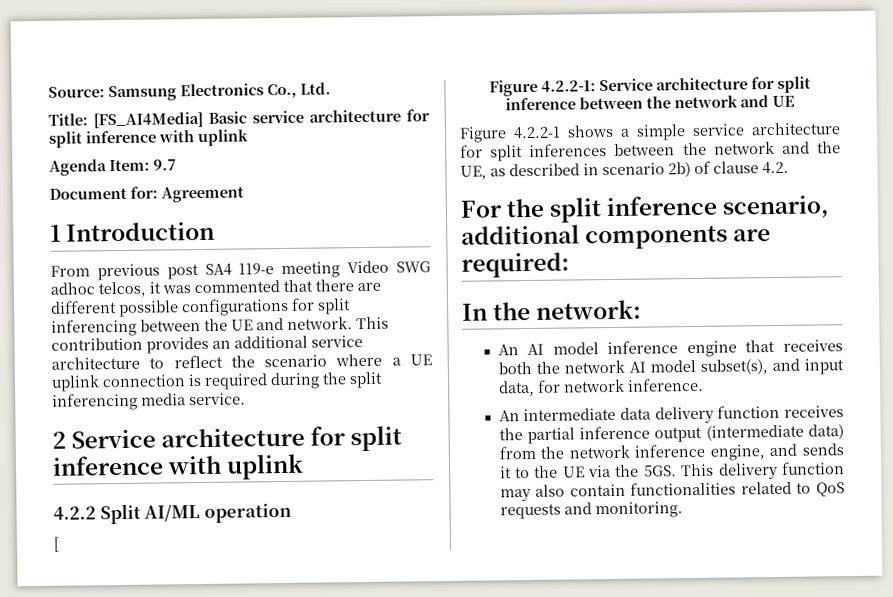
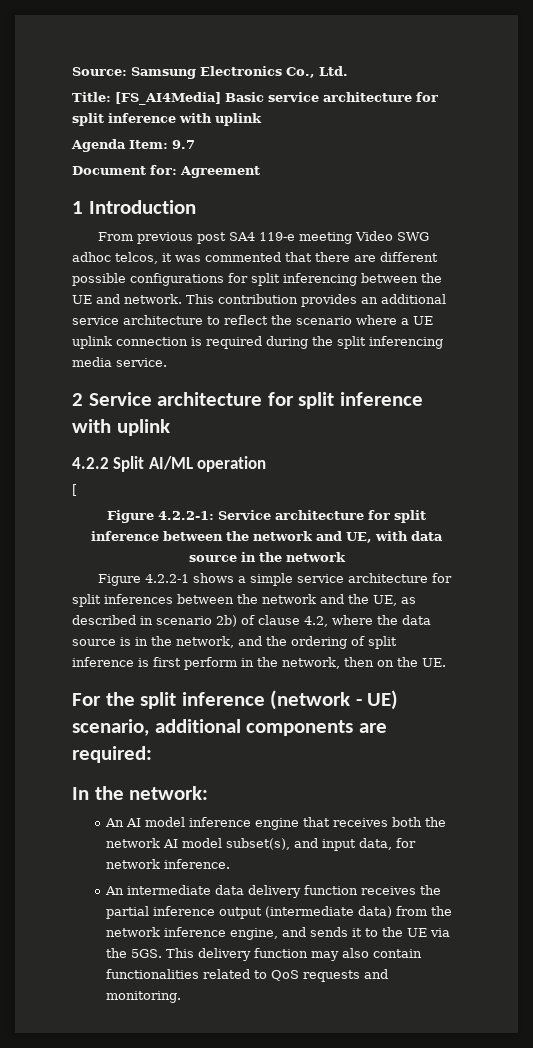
- Figure 4.2.2-1: Service architecture for split inference between the network and UE
+ Figure 4.2.2-1: Service architecture for split inference between the network and UE, with data source in the network
- Figure 4.2.2-1 shows a simple service architecture for split inferences between the network and the UE, as described in scenario 2b) of clause 4.2.
+ Figure 4.2.2-1 shows a simple service architecture for split inferences between the network and the UE, as described in scenario 2b) of clause 4.2, where the data source is in the network, and the ordering of split inference is first perform in the network, then on the UE.
- For the split inference scenario, additional components are required:
+ For the split inference (network - UE) scenario, additional components are required:

